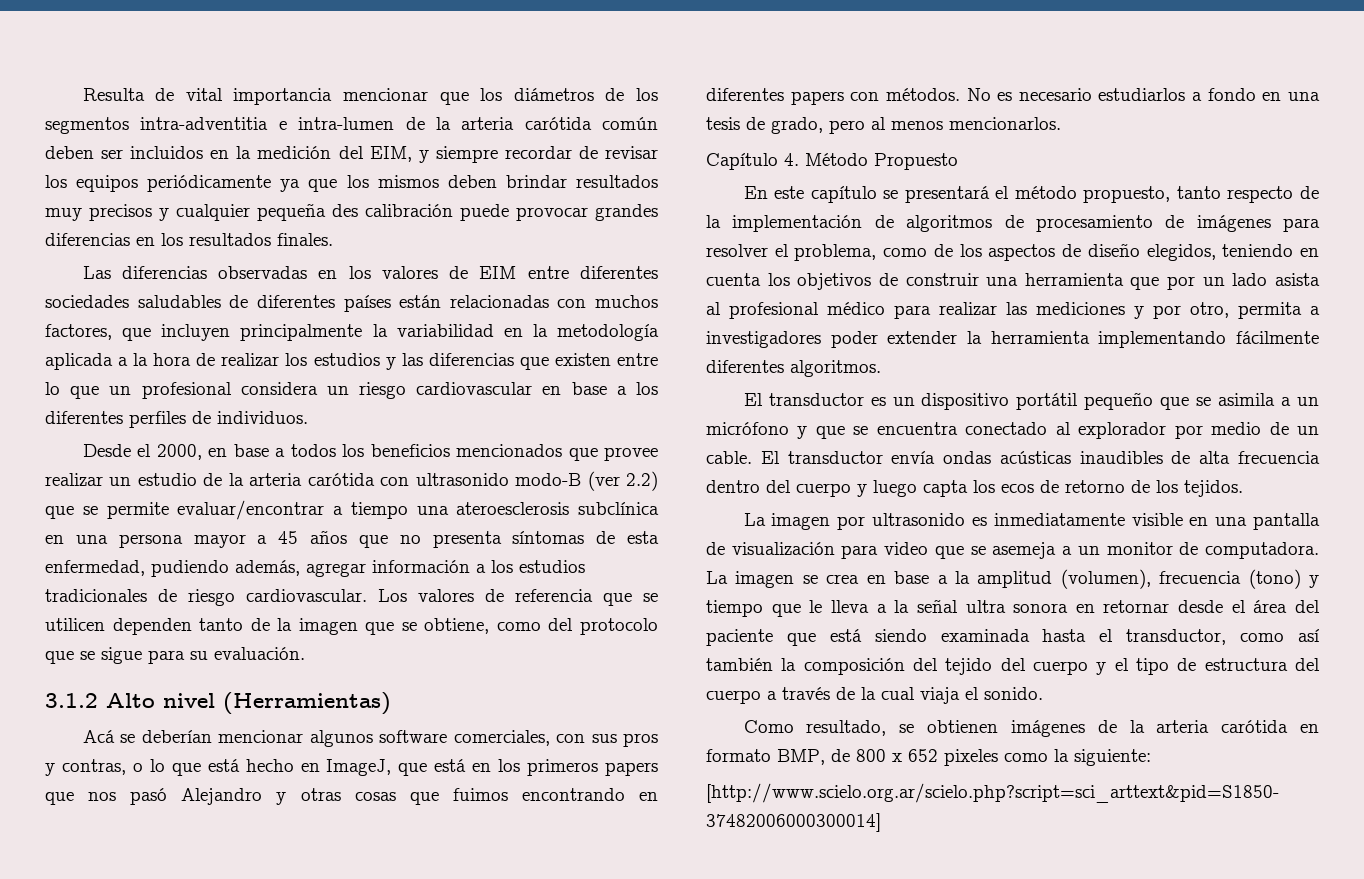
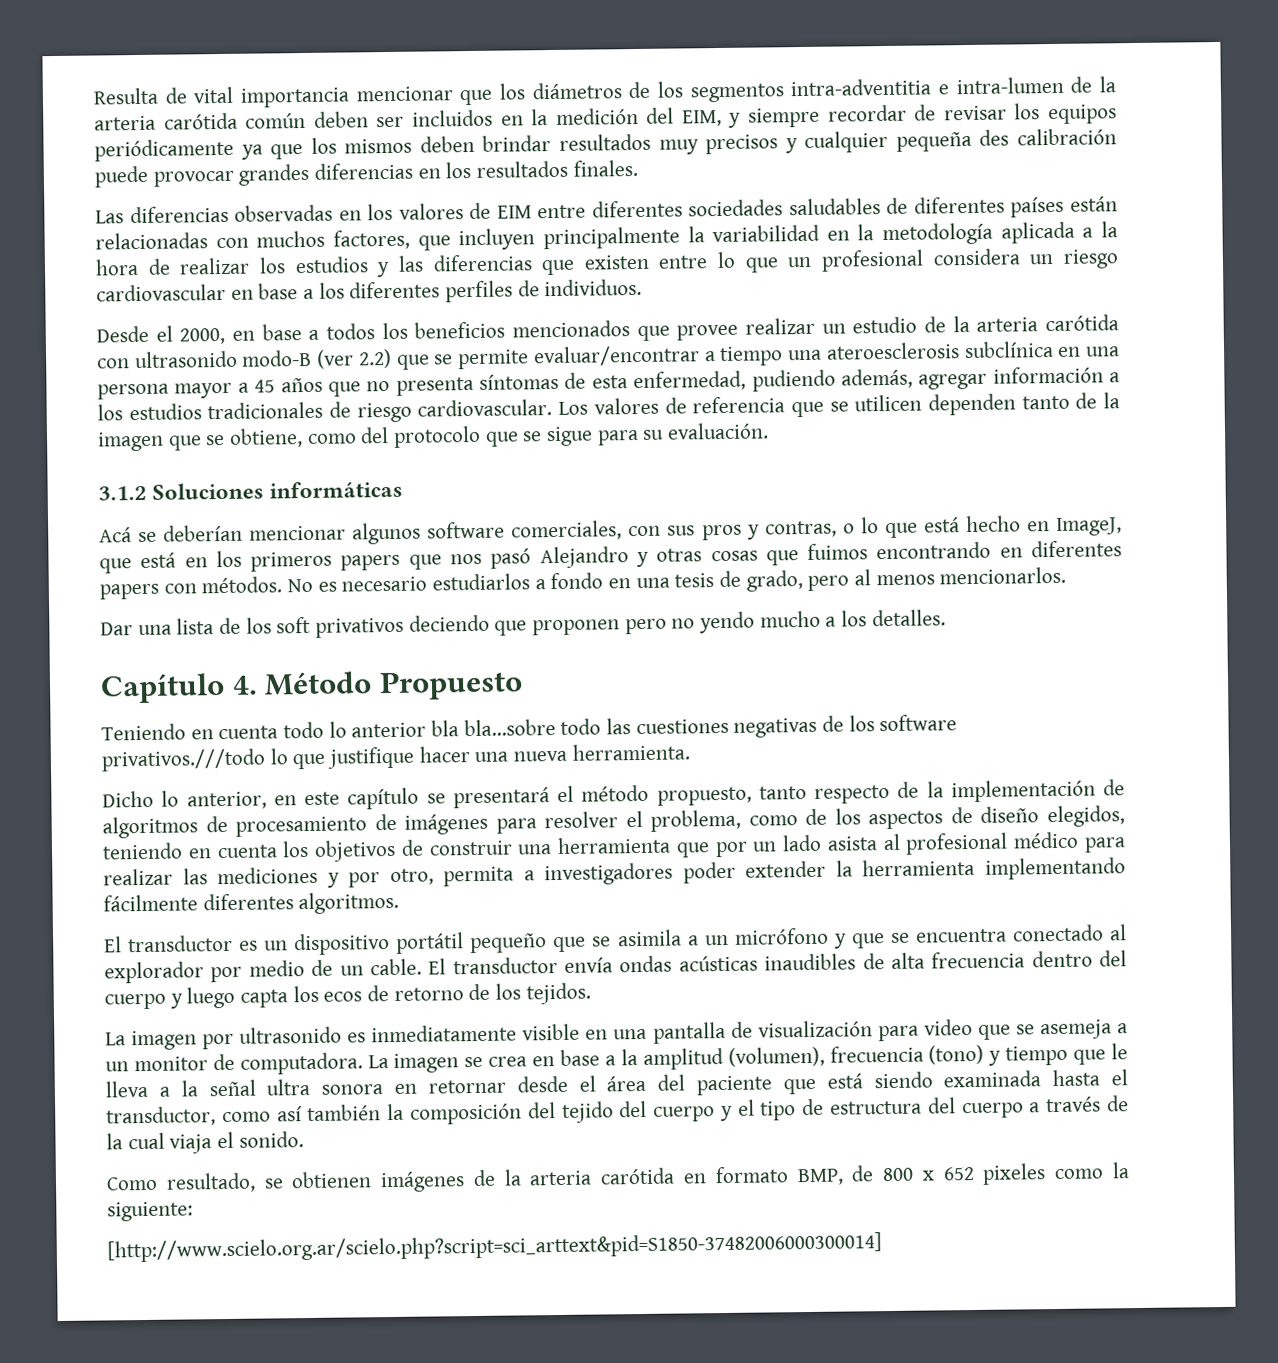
- 3.1.2 Alto nivel (Herramientas)
+ 3.1.2 Soluciones informáticas
+ Dar una lista de los soft privativos deciendo que proponen pero no yendo mucho a los detalles.
  Capítulo 4. Método Propuesto
- En este capítulo se presentará el método propuesto, tanto respecto de la implementación de algoritmos de procesamiento de imágenes para resolver el problema, como de los aspectos de diseño elegidos, teniendo en cuenta los objetivos de construir una herramienta que por un lado asista al profesional médico para realizar las mediciones y por otro, permita a investigadores poder extender la herramienta implementando fácilmente diferentes algoritmos.
+ Teniendo en cuenta todo lo anterior bla bla…sobre todo las cuestiones negativas de los software privativos.///todo lo que justifique hacer una nueva herramienta.
+ Dicho lo anterior, en este capítulo se presentará el método propuesto, tanto respecto de la implementación de algoritmos de procesamiento de imágenes para resolver el problema, como de los aspectos de diseño elegidos, teniendo en cuenta los objetivos de construir una herramienta que por un lado asista al profesional médico para realizar las mediciones y por otro, permita a investigadores poder extender la herramienta implementando fácilmente diferentes algoritmos.

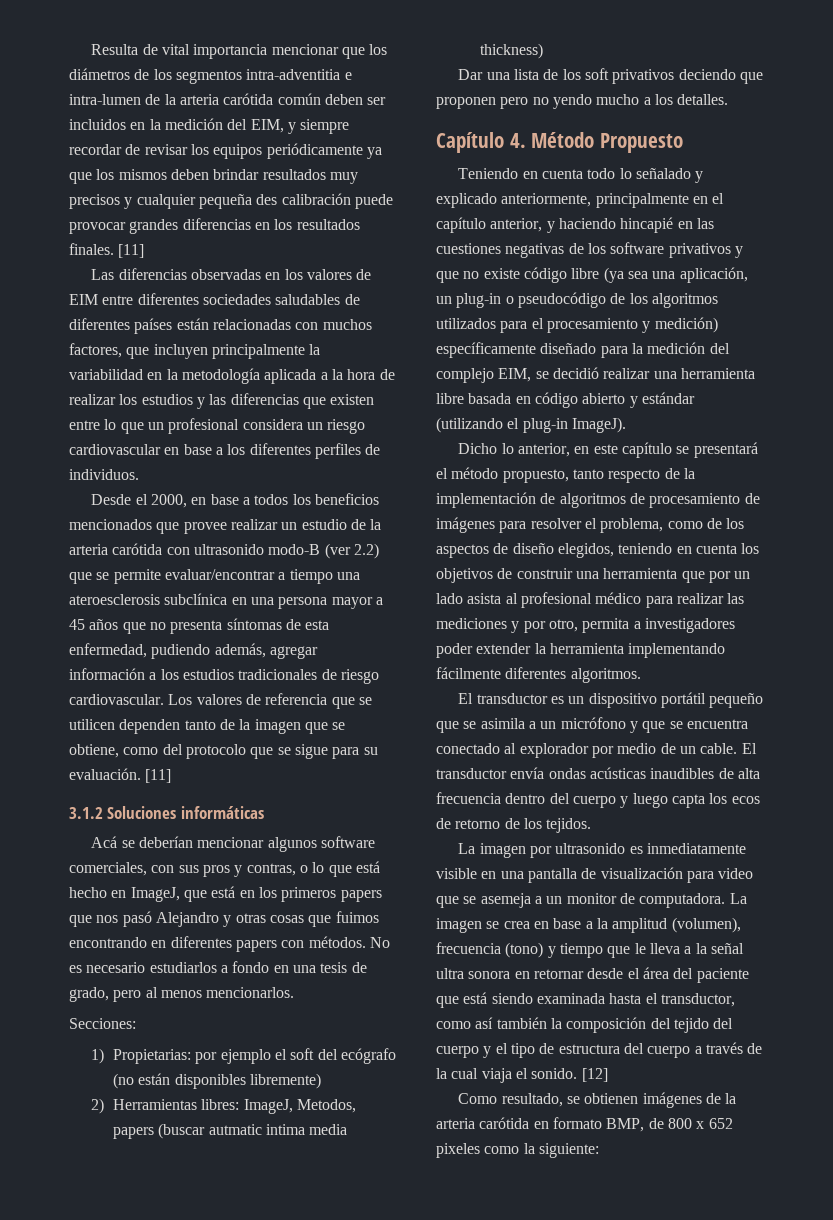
- Resulta de vital importancia mencionar que los diámetros de los segmentos intra-adventitia e intra-lumen de la arteria carótida común deben ser incluidos en la medición del EIM, y siempre recordar de revisar los equipos periódicamente ya que los mismos deben brindar resultados muy precisos y cualquier pequeña des calibración puede provocar grandes diferencias en los resultados finales.
+ Resulta de vital importancia mencionar que los diámetros de los segmentos intra-adventitia e intra-lumen de la arteria carótida común deben ser incluidos en la medición del EIM, y siempre recordar de revisar los equipos periódicamente ya que los mismos deben brindar resultados muy precisos y cualquier pequeña des calibración puede provocar grandes diferencias en los resultados finales. [11]
- Los valores de referencia que se utilicen dependen tanto de la imagen que se obtiene, como del protocolo que se sigue para su evaluación.
+ Los valores de referencia que se utilicen dependen tanto de la imagen que se obtiene, como del protocolo que se sigue para su evaluación. [11]
+ Secciones:
+ 1) Propietarias: por ejemplo el soft del ecógrafo (no están disponibles libremente)
+ 2) Herramientas libres: ImageJ, Metodos, papers (buscar autmatic intima media thickness)
- Teniendo en cuenta todo lo anterior bla bla…sobre todo las cuestiones negativas de los software privativos.///todo lo que justifique hacer una nueva herramienta.
+ Teniendo en cuenta todo lo señalado y explicado anteriormente, principalmente en el capítulo anterior, y haciendo hincapié en las cuestiones negativas de los software privativos y que no existe código libre (ya sea una aplicación, un plug-in o pseudocódigo de los algoritmos utilizados para el procesamiento y medición) específicamente diseñado para la medición del complejo EIM, se decidió realizar una herramienta libre basada en código abierto y estándar (utilizando el plug-in ImageJ).
+ [12]
- [http://www.scielo.org.ar/scielo.php?script=sci_arttext&pid=S1850-37482006000300014]

